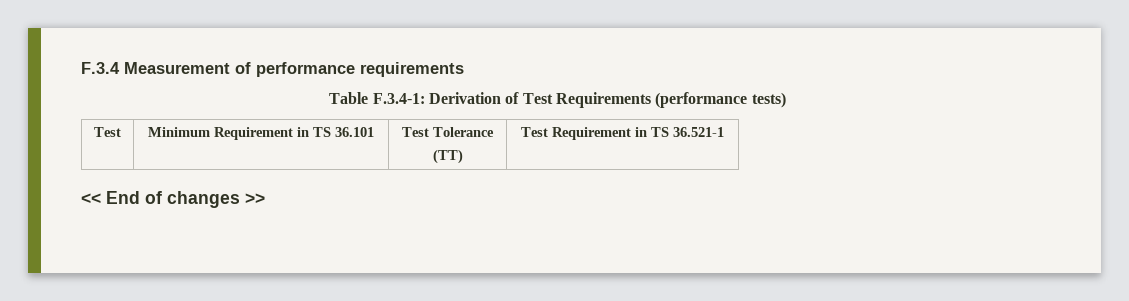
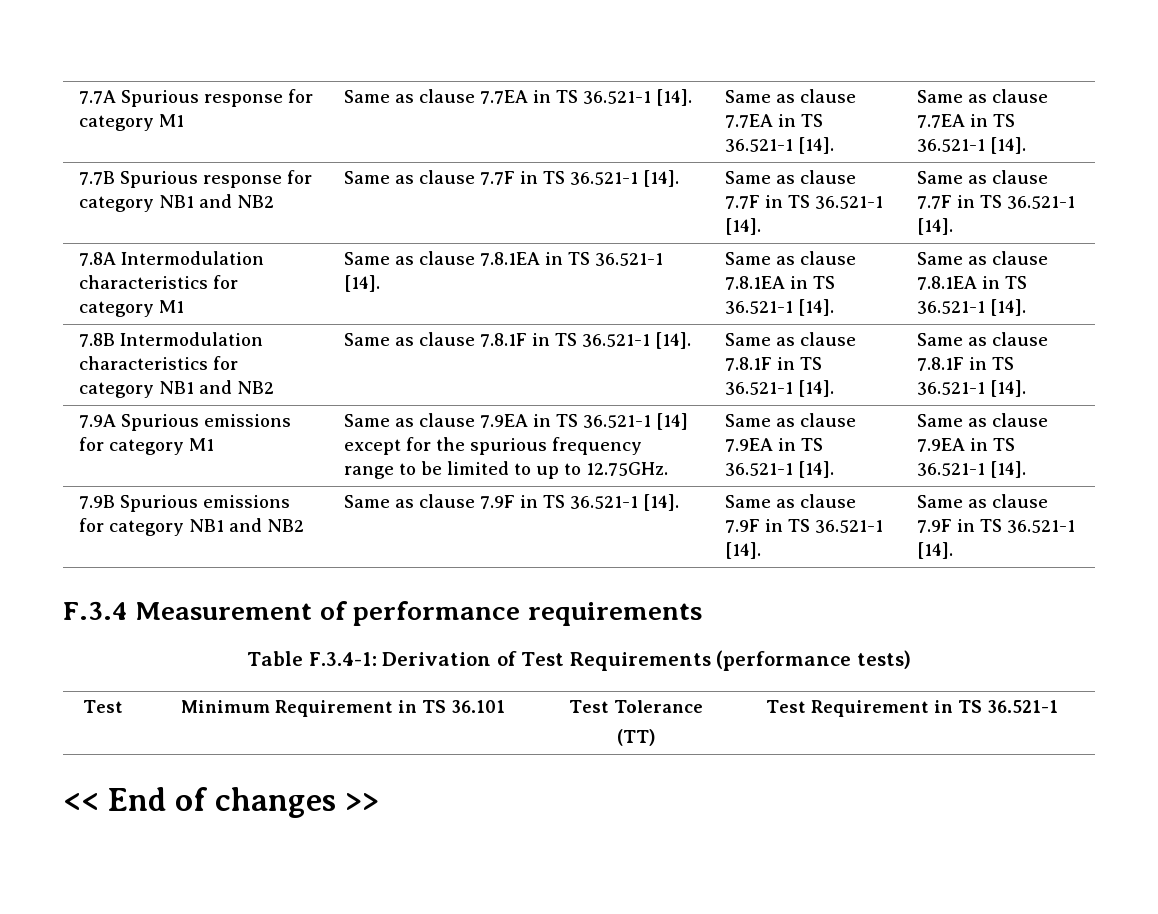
+ 7.7A Spurious response for category M1 | Same as clause 7.7EA in TS 36.521-1 [14]. | Same as clause 7.7EA in TS 36.521-1 [14]. | Same as clause 7.7EA in TS 36.521-1 [14].
+ 7.7B Spurious response for category NB1 and NB2 | Same as clause 7.7F in TS 36.521-1 [14]. | Same as clause 7.7F in TS 36.521-1 [14]. | Same as clause 7.7F in TS 36.521-1 [14].
+ 7.8A Intermodulation characteristics for category M1 | Same as clause 7.8.1EA in TS 36.521-1 [14]. | Same as clause 7.8.1EA in TS 36.521-1 [14]. | Same as clause 7.8.1EA in TS 36.521-1 [14].
+ 7.8B Intermodulation characteristics for category NB1 and NB2 | Same as clause 7.8.1F in TS 36.521-1 [14]. | Same as clause 7.8.1F in TS 36.521-1 [14]. | Same as clause 7.8.1F in TS 36.521-1 [14].
+ 7.9A Spurious emissions for category M1 | Same as clause 7.9EA in TS 36.521-1 [14] except for the spurious frequency range to be limited to up to 12.75GHz. | Same as clause 7.9EA in TS 36.521-1 [14]. | Same as clause 7.9EA in TS 36.521-1 [14].
+ 7.9B Spurious emissions for category NB1 and NB2 | Same as clause 7.9F in TS 36.521-1 [14]. | Same as clause 7.9F in TS 36.521-1 [14]. | Same as clause 7.9F in TS 36.521-1 [14].

